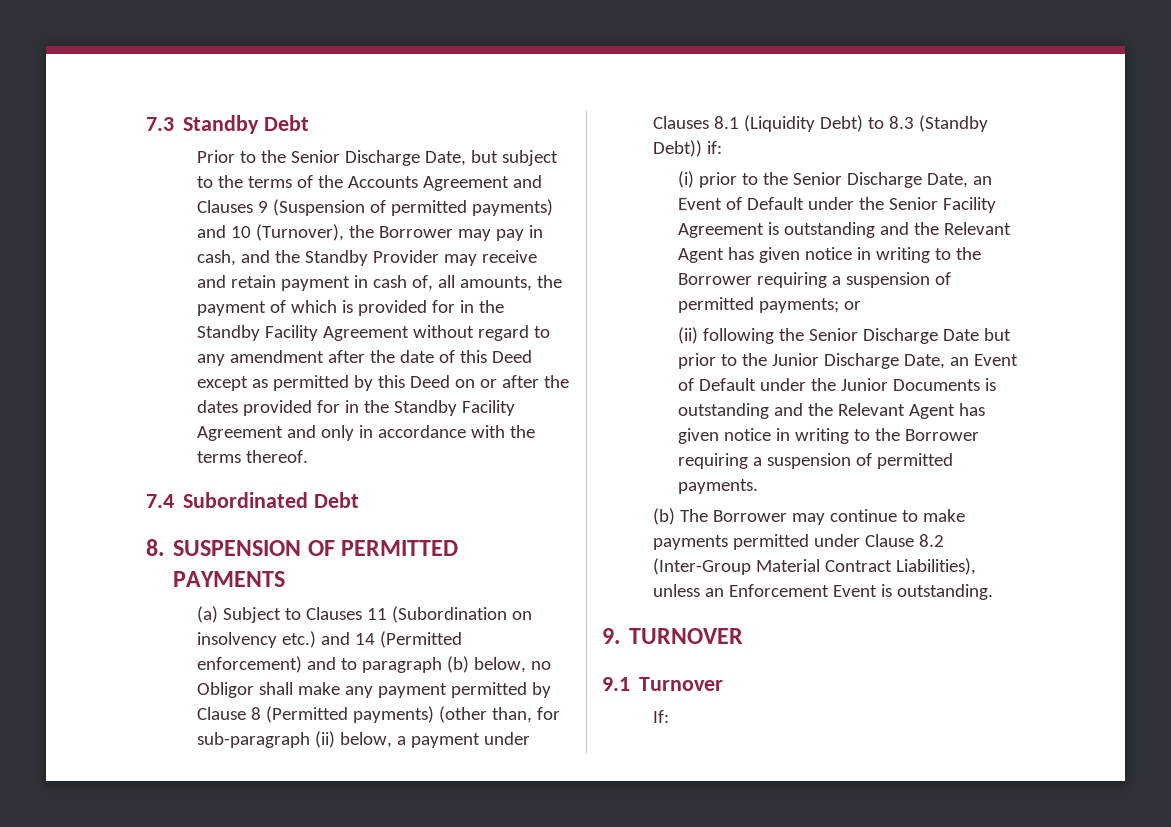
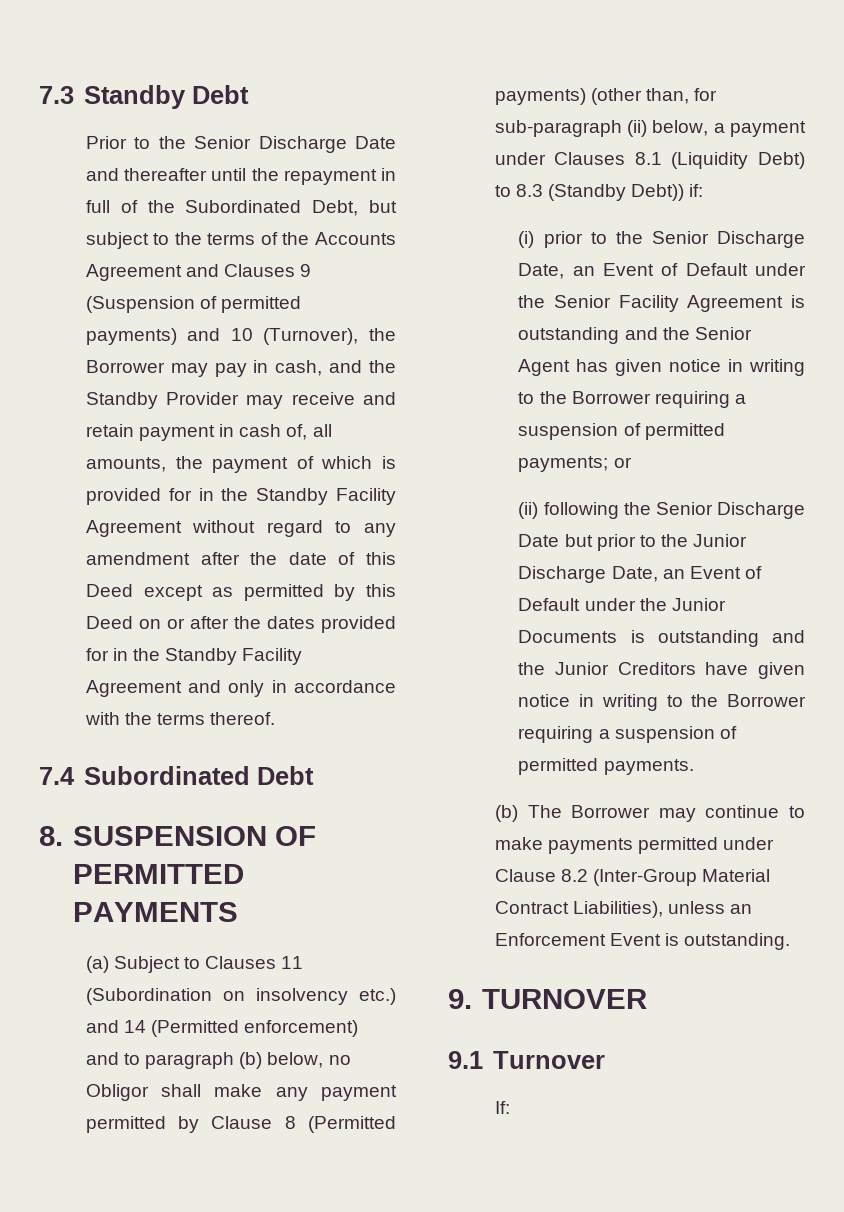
- Prior to the Senior Discharge Date, but subject to the terms of the Accounts Agreement and Clauses 9 (Suspension of permitted payments) and 10 (Turnover), the Borrower may pay in cash, and the Standby Provider may receive and retain payment in cash of, all amounts, the payment of which is provided for in the Standby Facility Agreement without regard to any amendment after the date of this Deed except as permitted by this Deed on or after the dates provided for in the Standby Facility Agreement and only in accordance with the terms thereof.
+ Prior to the Senior Discharge Date and thereafter until the repayment in full of the Subordinated Debt, but subject to the terms of the Accounts Agreement and Clauses 9 (Suspension of permitted payments) and 10 (Turnover), the Borrower may pay in cash, and the Standby Provider may receive and retain payment in cash of, all amounts, the payment of which is provided for in the Standby Facility Agreement without regard to any amendment after the date of this Deed except as permitted by this Deed on or after the dates provided for in the Standby Facility Agreement and only in accordance with the terms thereof.
- (i) prior to the Senior Discharge Date, an Event of Default under the Senior Facility Agreement is outstanding and the Relevant Agent has given notice in writing to the Borrower requiring a suspension of permitted payments; or
+ (i) prior to the Senior Discharge Date, an Event of Default under the Senior Facility Agreement is outstanding and the Senior Agent has given notice in writing to the Borrower requiring a suspension of permitted payments; or
- (ii) following the Senior Discharge Date but prior to the Junior Discharge Date, an Event of Default under the Junior Documents is outstanding and the Relevant Agent has given notice in writing to the Borrower requiring a suspension of permitted payments.
+ (ii) following the Senior Discharge Date but prior to the Junior Discharge Date, an Event of Default under the Junior Documents is outstanding and the Junior Creditors have given notice in writing to the Borrower requiring a suspension of permitted payments.

